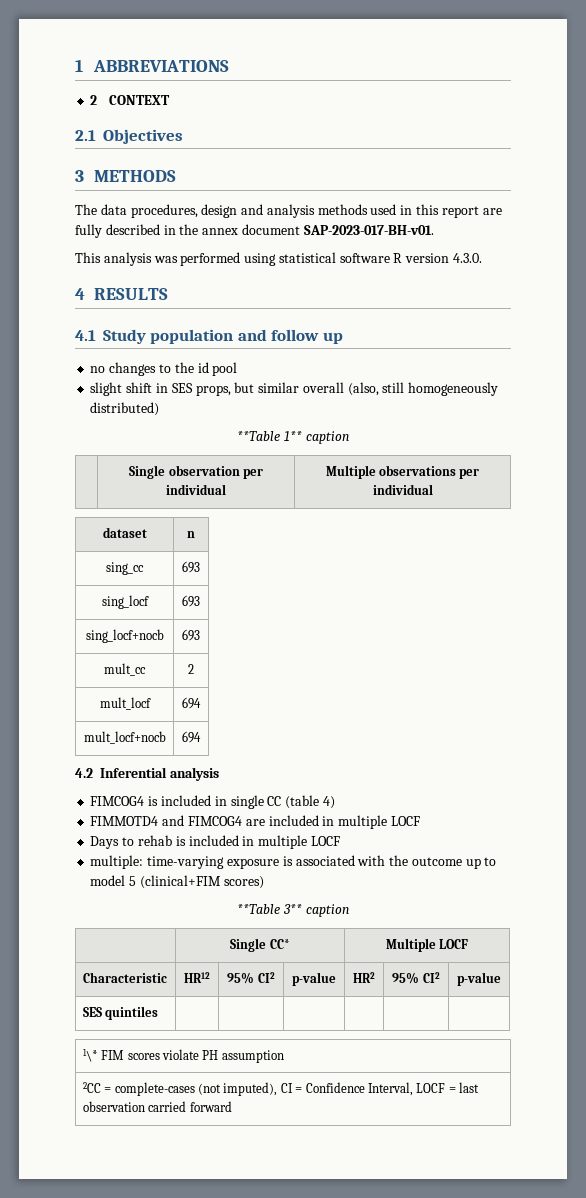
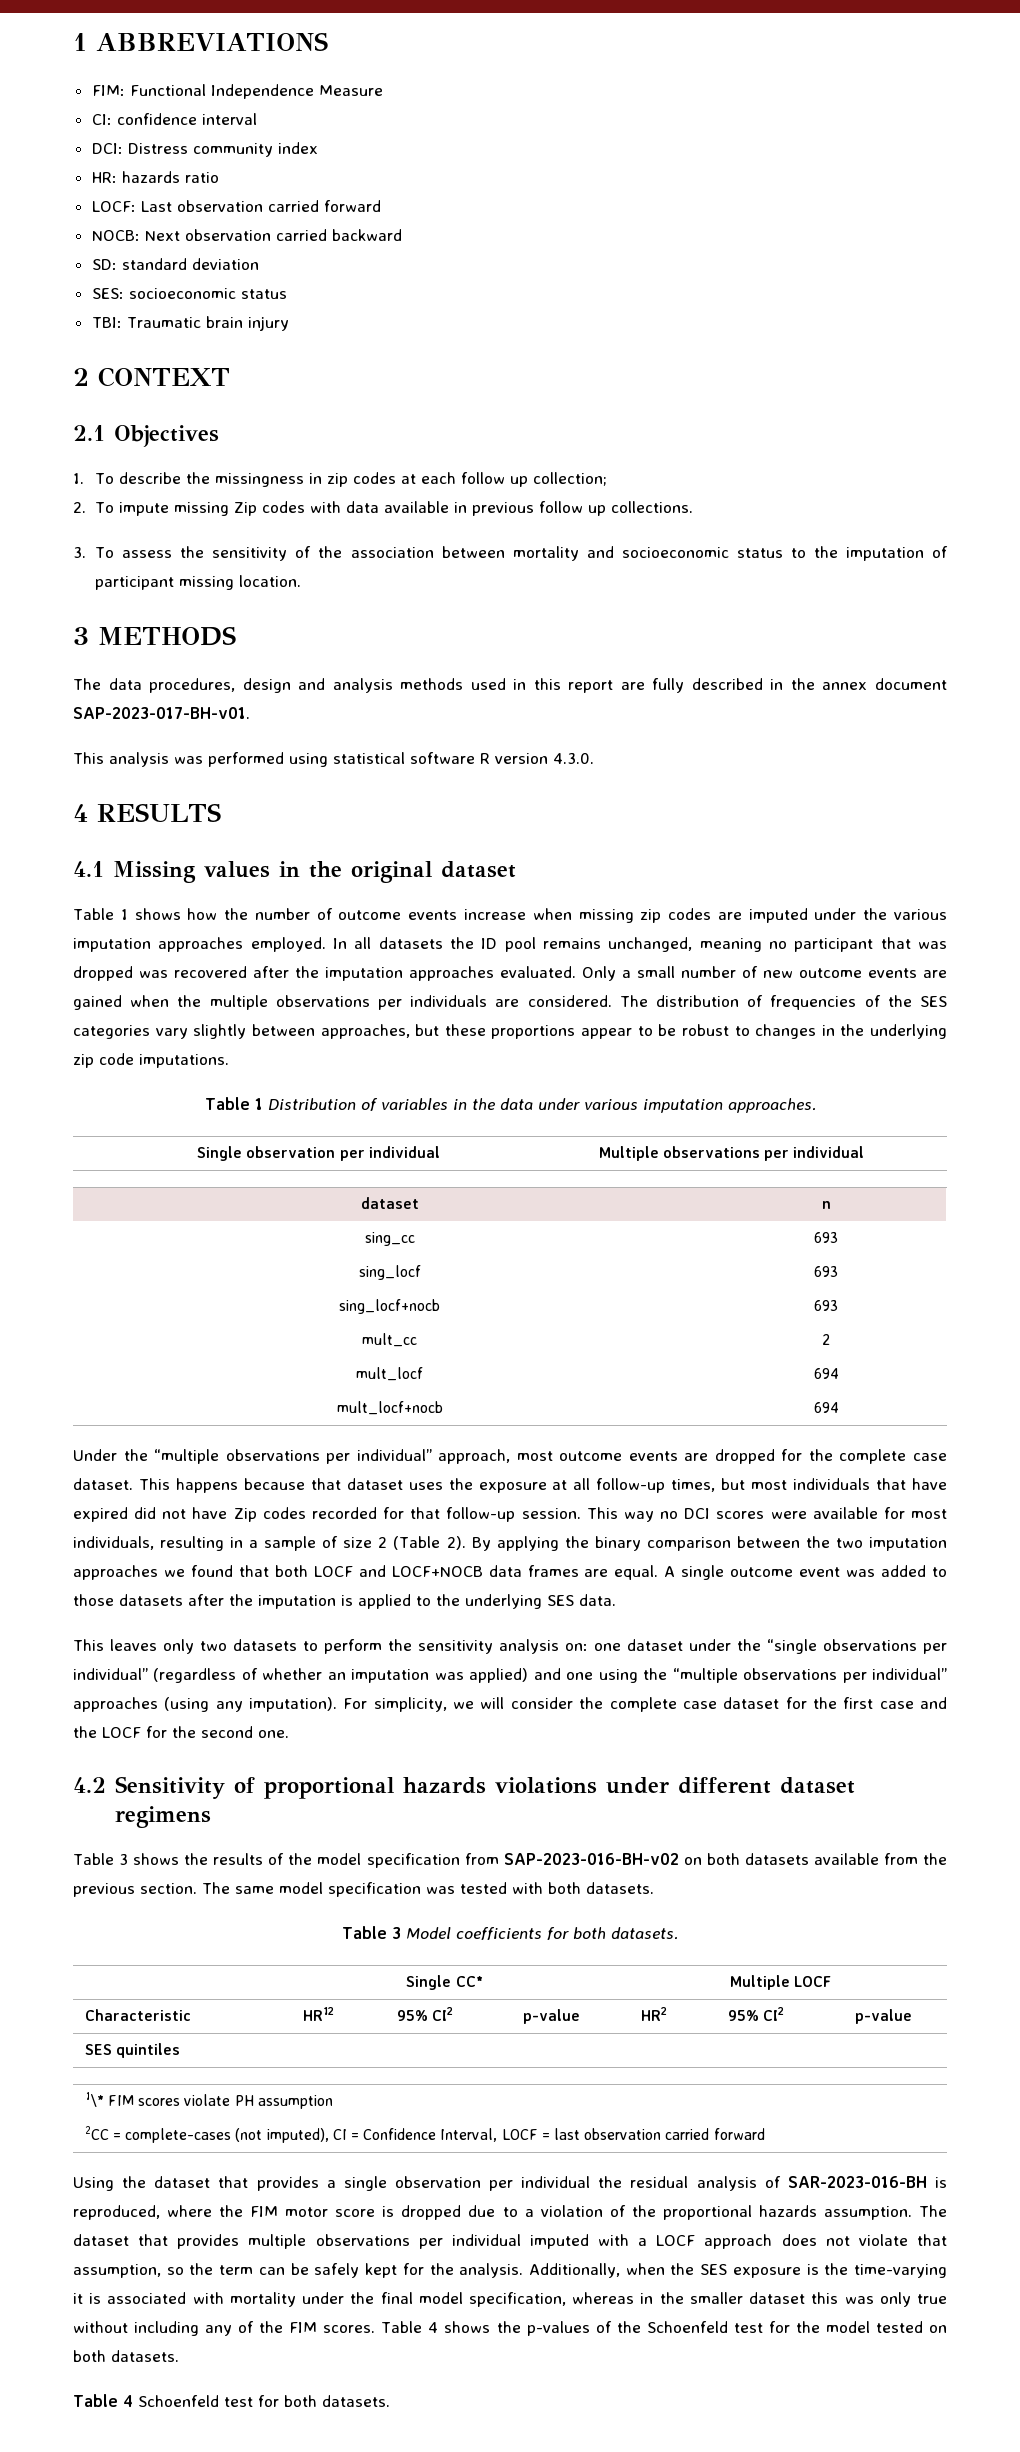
+ FIM: Functional Independence Measure
+ CI: confidence interval
+ DCI: Distress community index
+ HR: hazards ratio
+ LOCF: Last observation carried forward
+ NOCB: Next observation carried backward
+ SD: standard deviation
+ SES: socioeconomic status
+ TBI: Traumatic brain injury
  2 CONTEXT
  2.1 Objectives
+ 1. To describe the missingness in zip codes at each follow up collection;
+ 2. To impute missing Zip codes with data available in previous follow up collections.
+ 3. To assess the sensitivity of the association between mortality and socioeconomic status to the imputation of participant missing location.
- 4.1 Study population and follow up
- no changes to the id pool
- slight shift in SES props, but similar overall (also, still homogeneously distributed)
- **Table 1** caption
+ 4.1 Missing values in the original dataset
+ Table 1 shows how the number of outcome events increase when missing zip codes are imputed under the various imputation approaches employed. In all datasets the ID pool remains unchanged, meaning no participant that was dropped was recovered after the imputation approaches evaluated. Only a small number of new outcome events are gained when the multiple observations per individuals are considered. The distribution of frequencies of the SES categories vary slightly between approaches, but these proportions appear to be robust to changes in the underlying zip code imputations.
+ Table 1 Distribution of variables in the data under various imputation approaches.
- 4.2 Inferential analysis
- FIMCOG4 is included in single CC (table 4)
- FIMMOTD4 and FIMCOG4 are included in multiple LOCF
- Days to rehab is included in multiple LOCF
- multiple: time-varying exposure is associated with the outcome up to model 5 (clinical+FIM scores)
- **Table 3** caption
+ Under the “multiple observations per individual” approach, most outcome events are dropped for the complete case dataset. This happens because that dataset uses the exposure at all follow-up times, but most individuals that have expired did not have Zip codes recorded for that follow-up session. This way no DCI scores were available for most individuals, resulting in a sample of size 2 (Table 2). By applying the binary comparison between the two imputation approaches we found that both LOCF and LOCF+NOCB data frames are equal. A single outcome event was added to those datasets after the imputation is applied to the underlying SES data.
+ This leaves only two datasets to perform the sensitivity analysis on: one dataset under the “single observations per individual” (regardless of whether an imputation was applied) and one using the “multiple observations per individual” approaches (using any imputation). For simplicity, we will consider the complete case dataset for the first case and the LOCF for the second one.
+ 4.2 Sensitivity of proportional hazards violations under different dataset regimens
+ Table 3 shows the results of the model specification from SAP-2023-016-BH-v02 on both datasets available from the previous section. The same model specification was tested with both datasets.
+ Table 3 Model coefficients for both datasets.
+ Using the dataset that provides a single observation per individual the residual analysis of SAR-2023-016-BH is reproduced, where the FIM motor score is dropped due to a violation of the proportional hazards assumption. The dataset that provides multiple observations per individual imputed with a LOCF approach does not violate that assumption, so the term can be safely kept for the analysis. Additionally, when the SES exposure is the time-varying it is associated with mortality under the final model specification, whereas in the smaller dataset this was only true without including any of the FIM scores. Table 4 shows the p-values of the Schoenfeld test for the model tested on both datasets.
+ Table 4 Schoenfeld test for both datasets.

